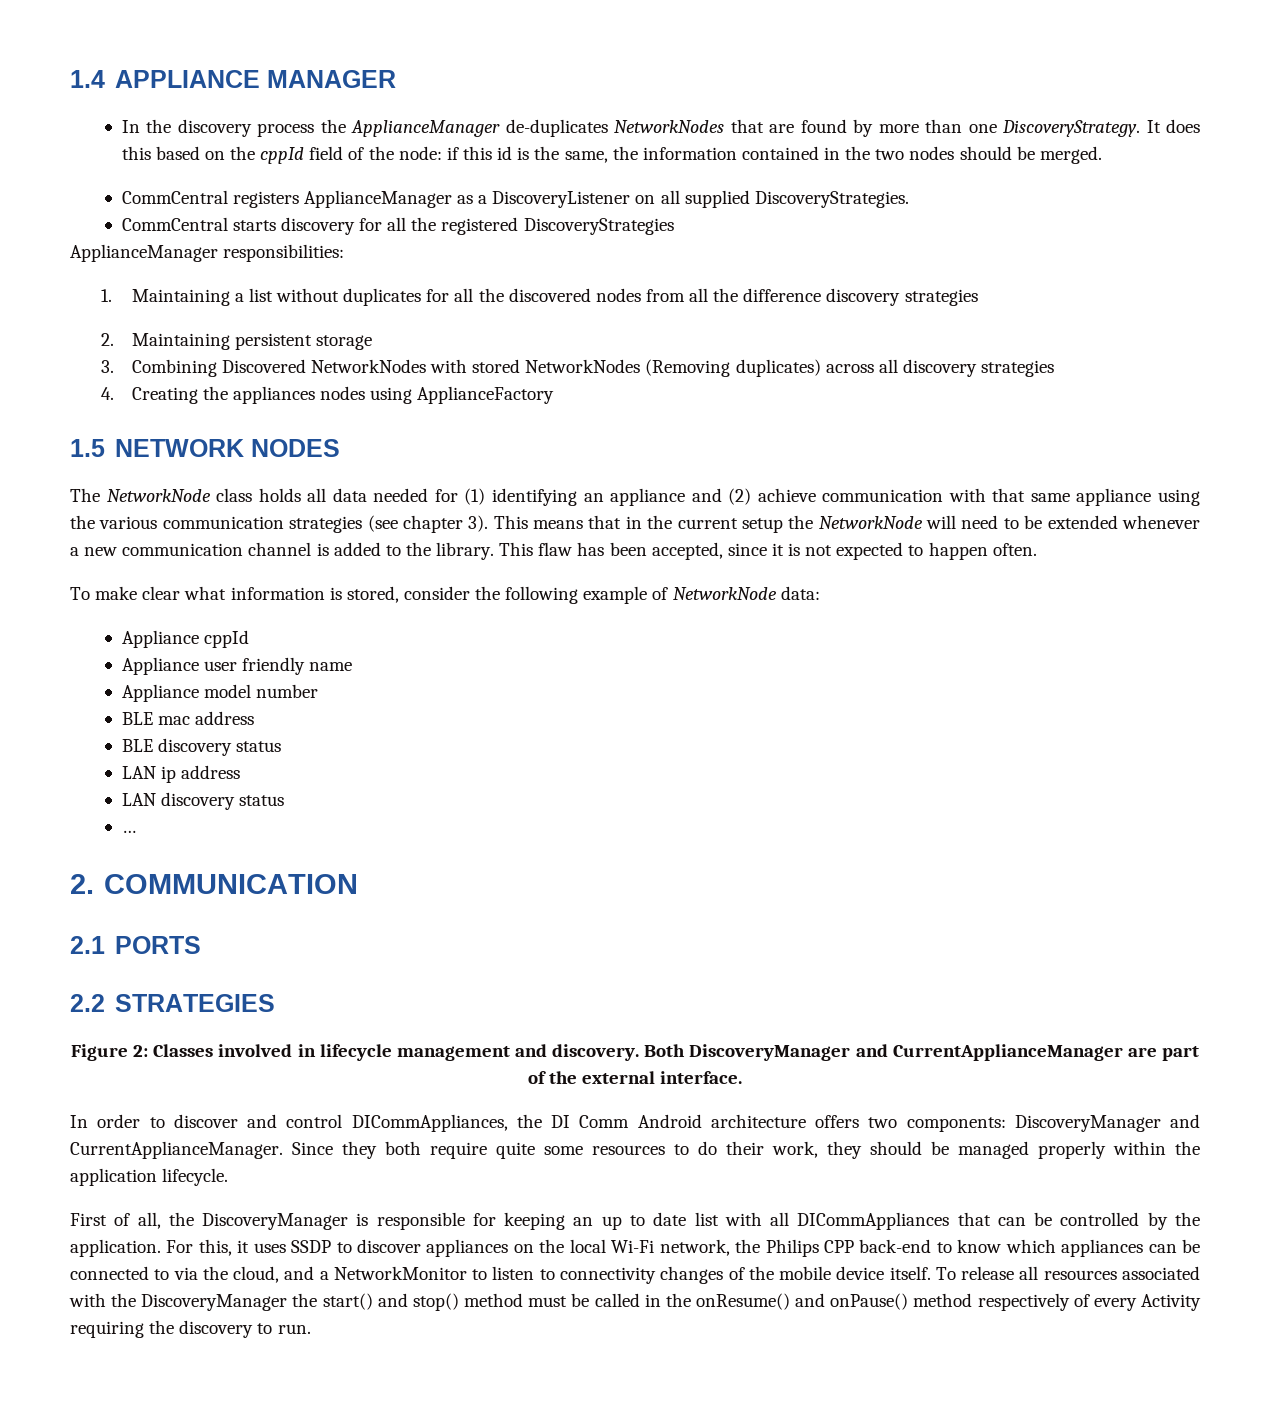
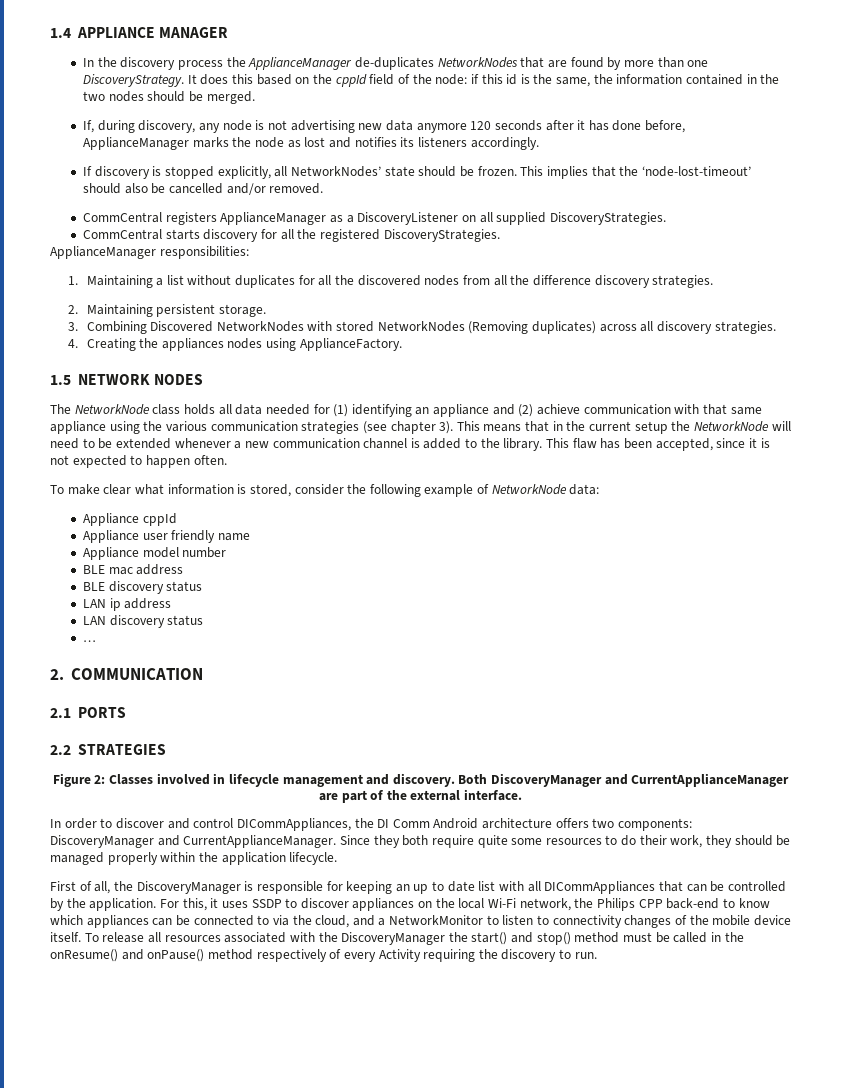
+ If, during discovery, any node is not advertising new data anymore 120 seconds after it has done before, ApplianceManager marks the node as lost and notifies its listeners accordingly.
+ If discovery is stopped explicitly, all NetworkNodes’ state should be frozen. This implies that the ‘node-lost-timeout’ should also be cancelled and/or removed.
- CommCentral starts discovery for all the registered DiscoveryStrategies
+ CommCentral starts discovery for all the registered DiscoveryStrategies.
- 1. Maintaining a list without duplicates for all the discovered nodes from all the difference discovery strategies
+ 1. Maintaining a list without duplicates for all the discovered nodes from all the difference discovery strategies.
- 2. Maintaining persistent storage
+ 2. Maintaining persistent storage.
- 3. Combining Discovered NetworkNodes with stored NetworkNodes (Removing duplicates) across all discovery strategies
+ 3. Combining Discovered NetworkNodes with stored NetworkNodes (Removing duplicates) across all discovery strategies.
- 4. Creating the appliances nodes using ApplianceFactory
+ 4. Creating the appliances nodes using ApplianceFactory.

